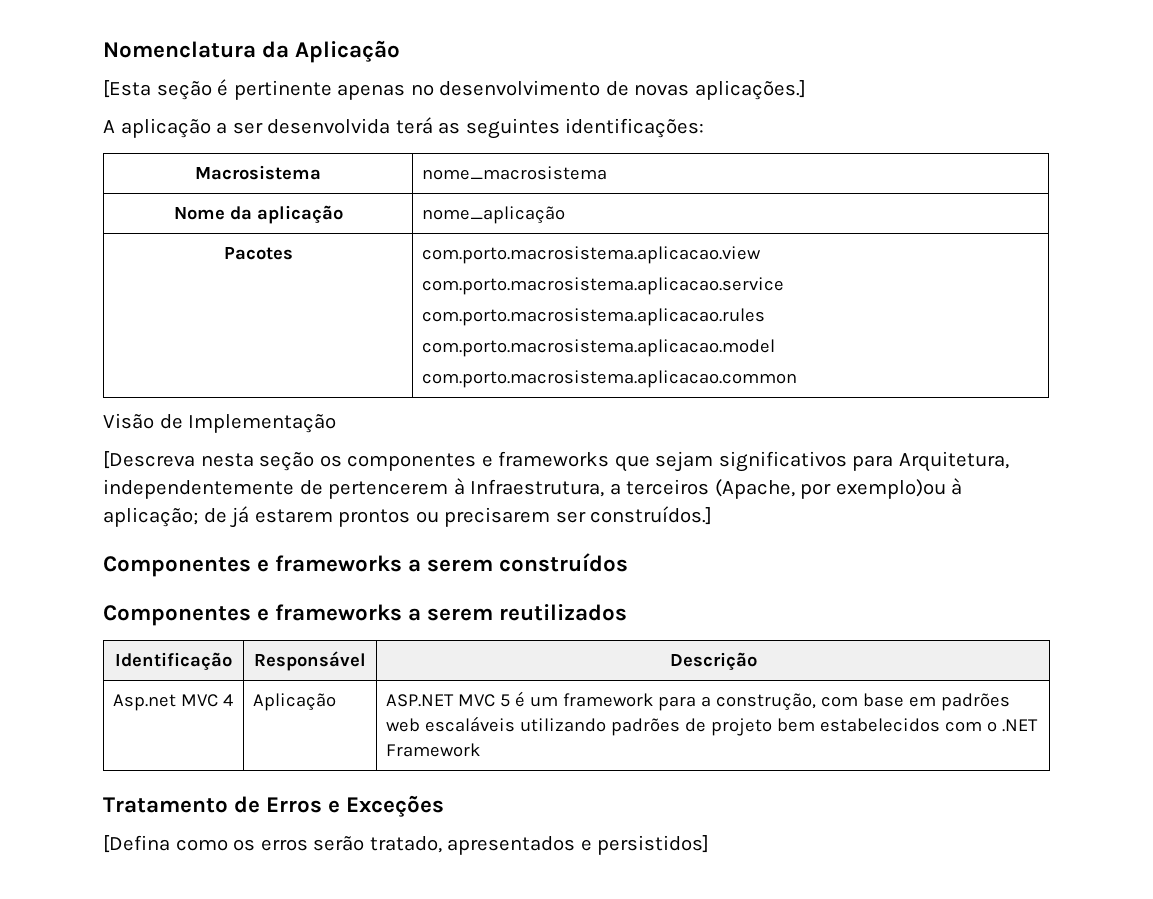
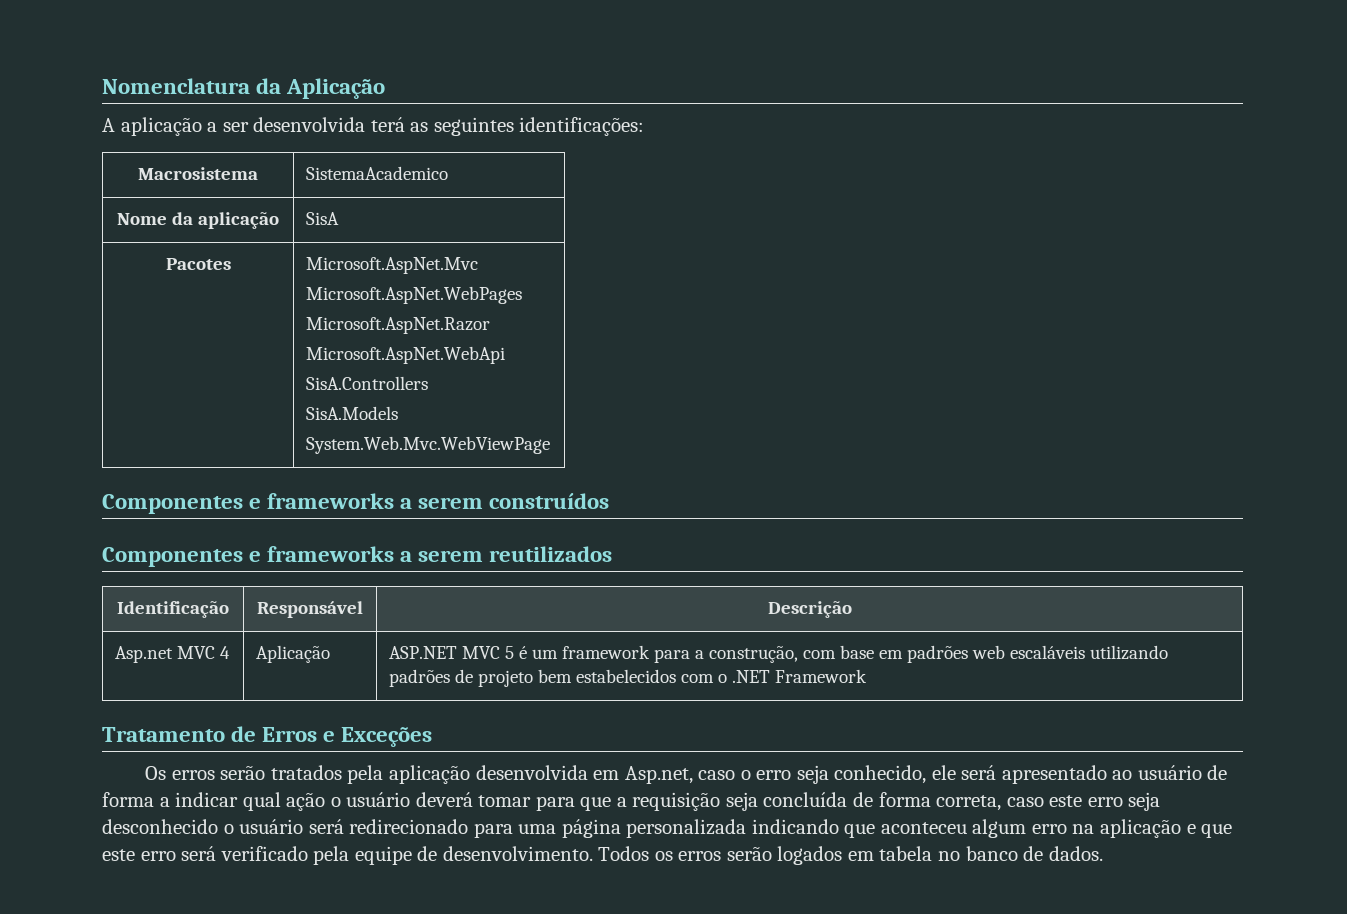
- [Esta seção é pertinente apenas no desenvolvimento de novas aplicações.]
- Macrosistema | nome_macrosistema
+ Macrosistema | SistemaAcademico
- Nome da aplicação | nome_aplicação
+ Nome da aplicação | SisA
- Pacotes | com.porto.macrosistema.aplicacao.view
- com.porto.macrosistema.aplicacao.service
- com.porto.macrosistema.aplicacao.rules
- com.porto.macrosistema.aplicacao.model
- com.porto.macrosistema.aplicacao.common
- Visão de Implementação
- [Descreva nesta seção os componentes e frameworks que sejam significativos para Arquitetura, independentemente de pertencerem à Infraestrutura, a terceiros (Apache, por exemplo)ou à aplicação; de já estarem prontos ou precisarem ser construídos.]
+ Pacotes | Microsoft.AspNet.Mvc
+ Microsoft.AspNet.WebPages
+ Microsoft.AspNet.Razor
+ Microsoft.AspNet.WebApi
+ SisA.Controllers
+ SisA.Models
+ System.Web.Mvc.WebViewPage
- [Defina como os erros serão tratado, apresentados e persistidos]
+ Os erros serão tratados pela aplicação desenvolvida em Asp.net, caso o erro seja conhecido, ele será apresentado ao usuário de forma a indicar qual ação o usuário deverá tomar para que a requisição seja concluída de forma correta, caso este erro seja desconhecido o usuário será redirecionado para uma página personalizada indicando que aconteceu algum erro na aplicação e que este erro será verificado pela equipe de desenvolvimento. Todos os erros serão logados em tabela no banco de dados.

